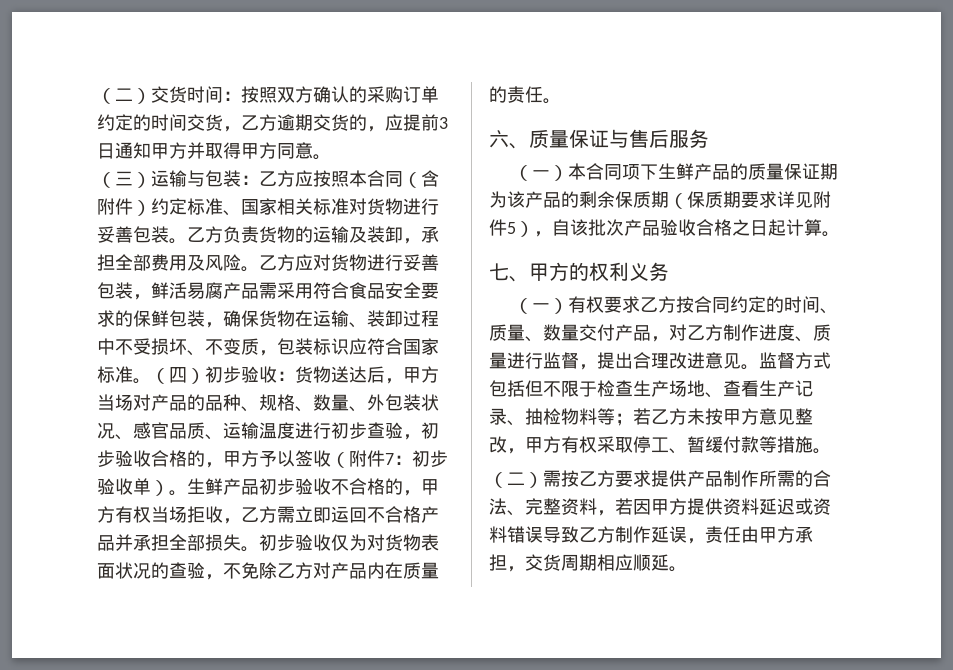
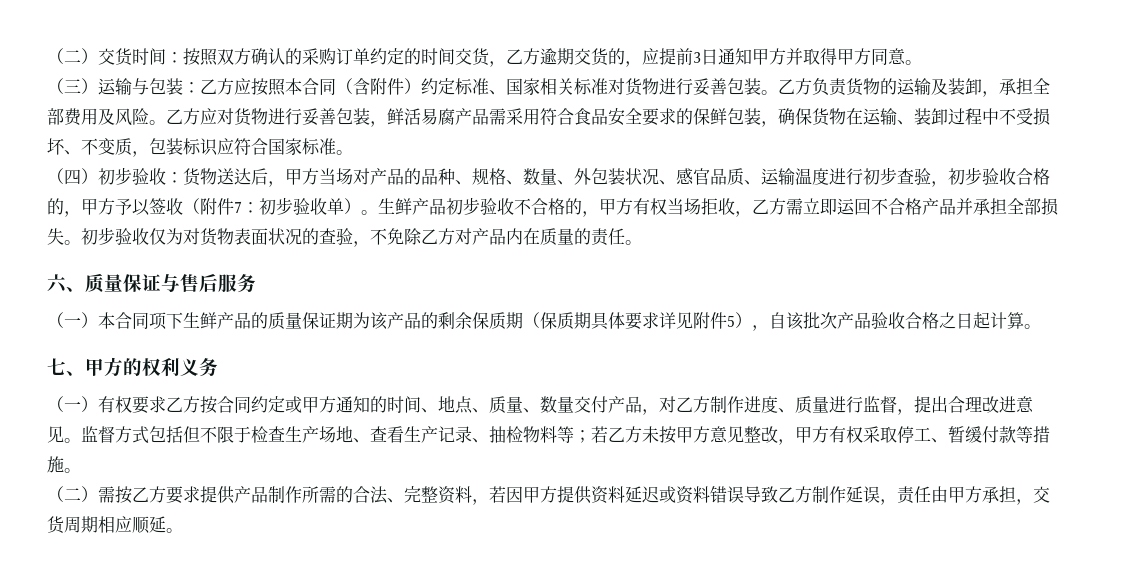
- 乙方应对货物进行妥善包装，鲜活易腐产品需采用符合食品安全要求的保鲜包装，确保货物在运输、装卸过程中不受损坏、不变质，包装标识应符合国家标准。（四）初步验收：
+ 乙方应对货物进行妥善包装，鲜活易腐产品需采用符合食品安全要求的保鲜包装，确保货物在运输、装卸过程中不受损坏、不变质，包装标识应符合国家标准。
+ （四）初步验收：
- （一）本合同项下生鲜产品的质量保证期为该产品的剩余保质期（保质期要求详见附件5），自该批次产品验收合格之日起计算。
+ （一）本合同项下生鲜产品的质量保证期为该产品的剩余保质期（保质期具体要求详见附件5），自该批次产品验收合格之日起计算。
- （一）有权要求乙方按合同约定的时间、质量、数量交付产品，对乙方制作进度、质量进行监督，提出合理改进意见。
+ （一）有权要求乙方按合同约定或甲方通知的时间、地点、质量、数量交付产品，对乙方制作进度、质量进行监督，提出合理改进意见。

